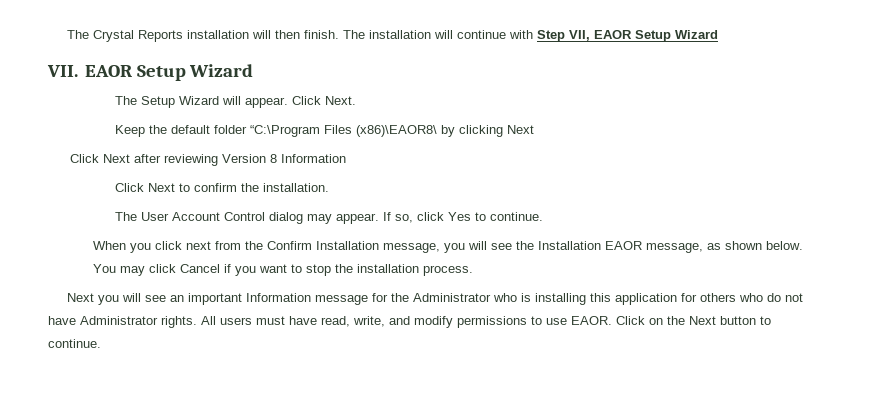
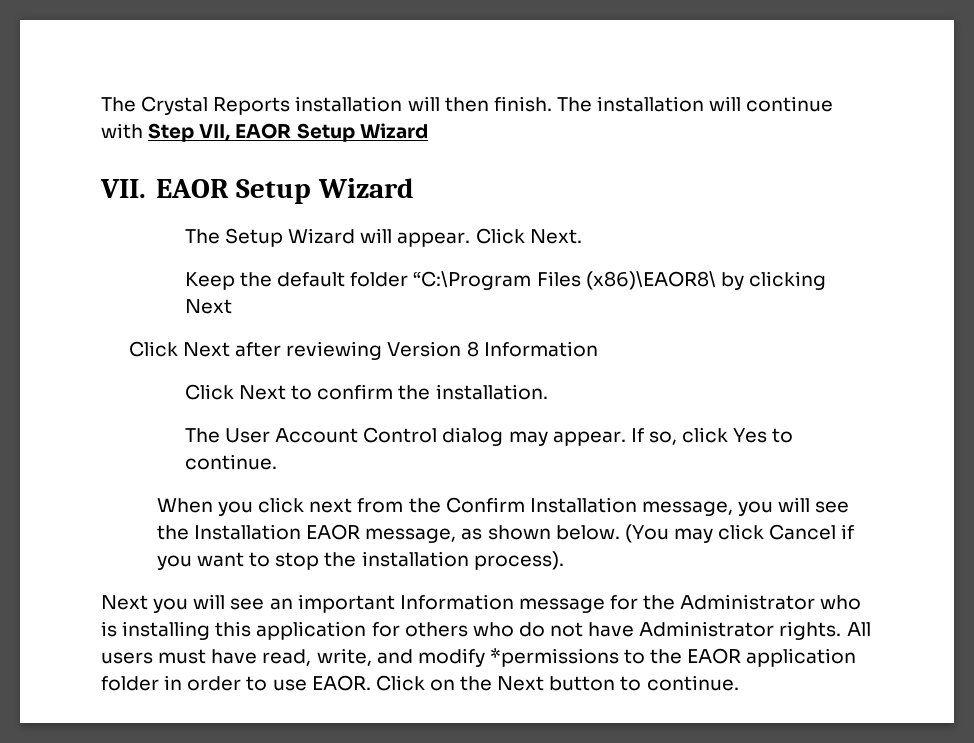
- You may click Cancel if you want to stop the installation process.
+ (You may click Cancel if you want to stop the installation process).
- All users must have read, write, and modify permissions to use EAOR.
+ All users must have read, write, and modify *permissions to the EAOR application folder in order to use EAOR.

